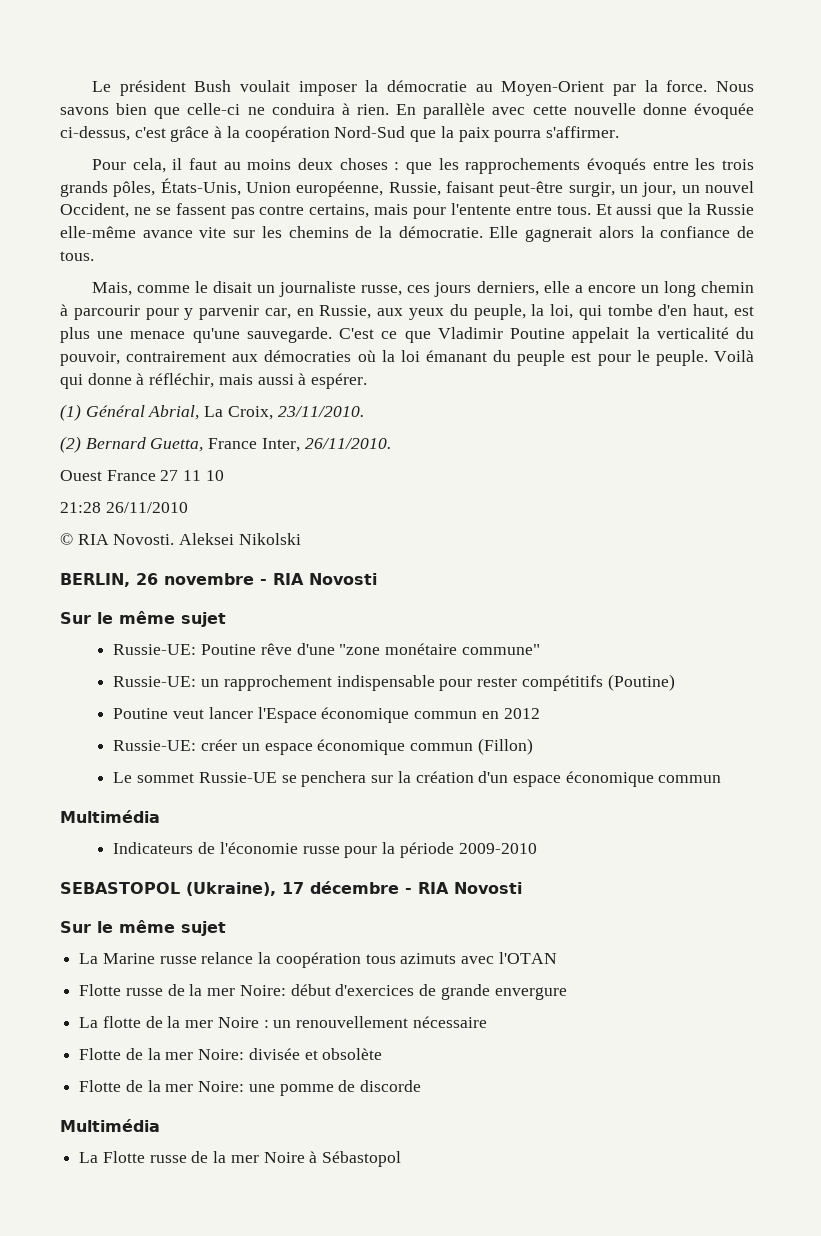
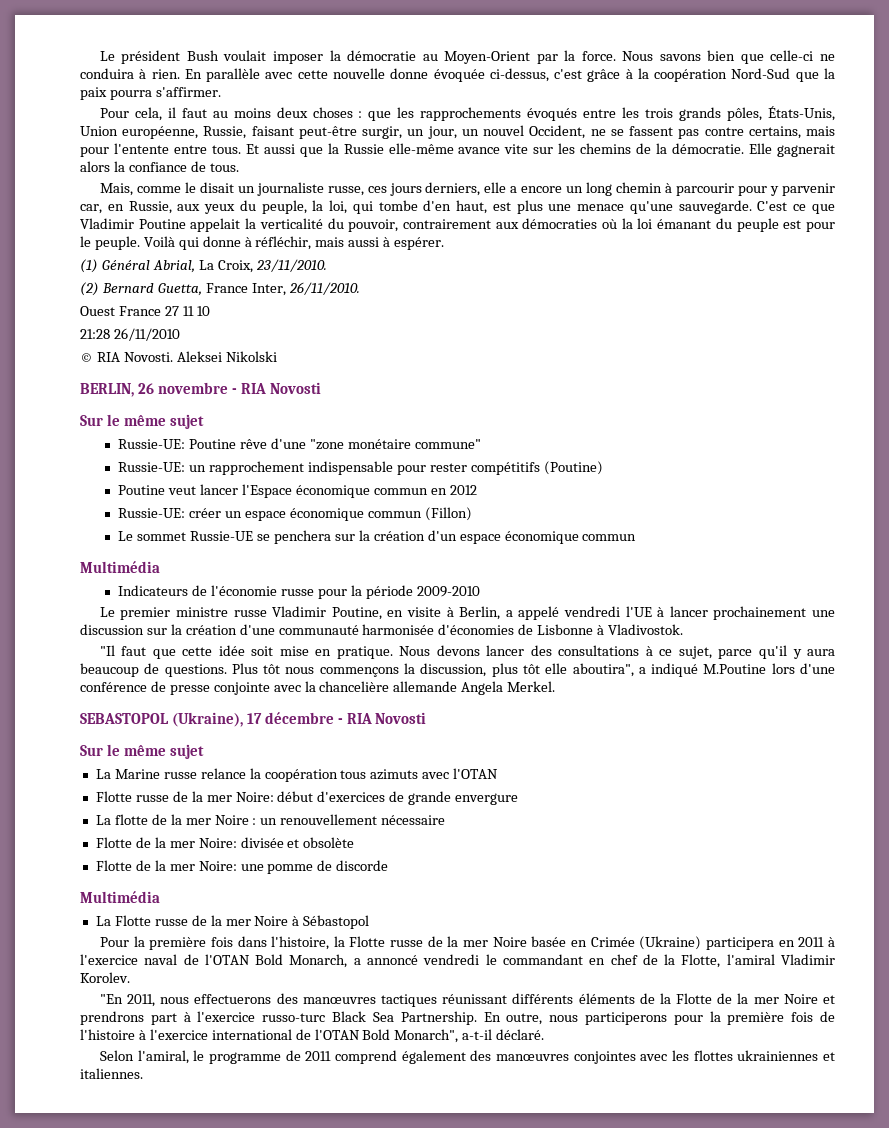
+ Le premier ministre russe Vladimir Poutine, en visite à Berlin, a appelé vendredi l'UE à lancer prochainement une discussion sur la création d'une communauté harmonisée d'économies de Lisbonne à Vladivostok.
+ "Il faut que cette idée soit mise en pratique. Nous devons lancer des consultations à ce sujet, parce qu'il y aura beaucoup de questions. Plus tôt nous commençons la discussion, plus tôt elle aboutira", a indiqué M.Poutine lors d'une conférence de presse conjointe avec la chancelière allemande Angela Merkel.
+ Pour la première fois dans l'histoire, la Flotte russe de la mer Noire basée en Crimée (Ukraine) participera en 2011 à l'exercice naval de l'OTAN Bold Monarch, a annoncé vendredi le commandant en chef de la Flotte, l'amiral Vladimir Korolev.
+ "En 2011, nous effectuerons des manœuvres tactiques réunissant différents éléments de la Flotte de la mer Noire et prendrons part à l'exercice russo-turc Black Sea Partnership. En outre, nous participerons pour la première fois de l'histoire à l'exercice international de l'OTAN Bold Monarch", a-t-il déclaré.
+ Selon l'amiral, le programme de 2011 comprend également des manœuvres conjointes avec les flottes ukrainiennes et italiennes.

